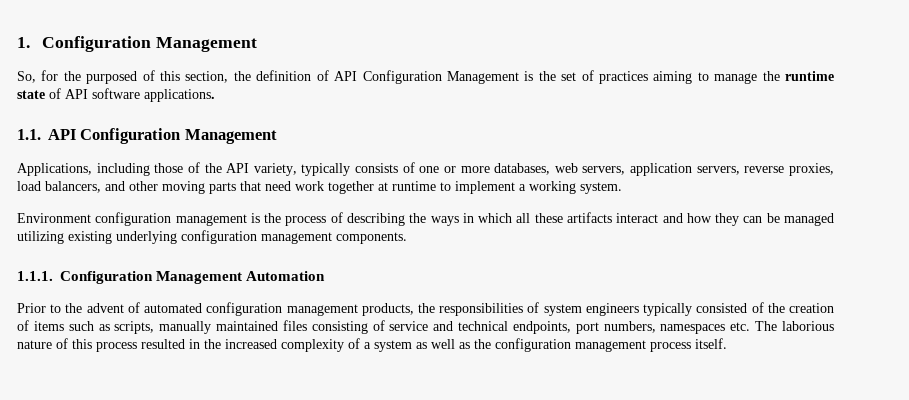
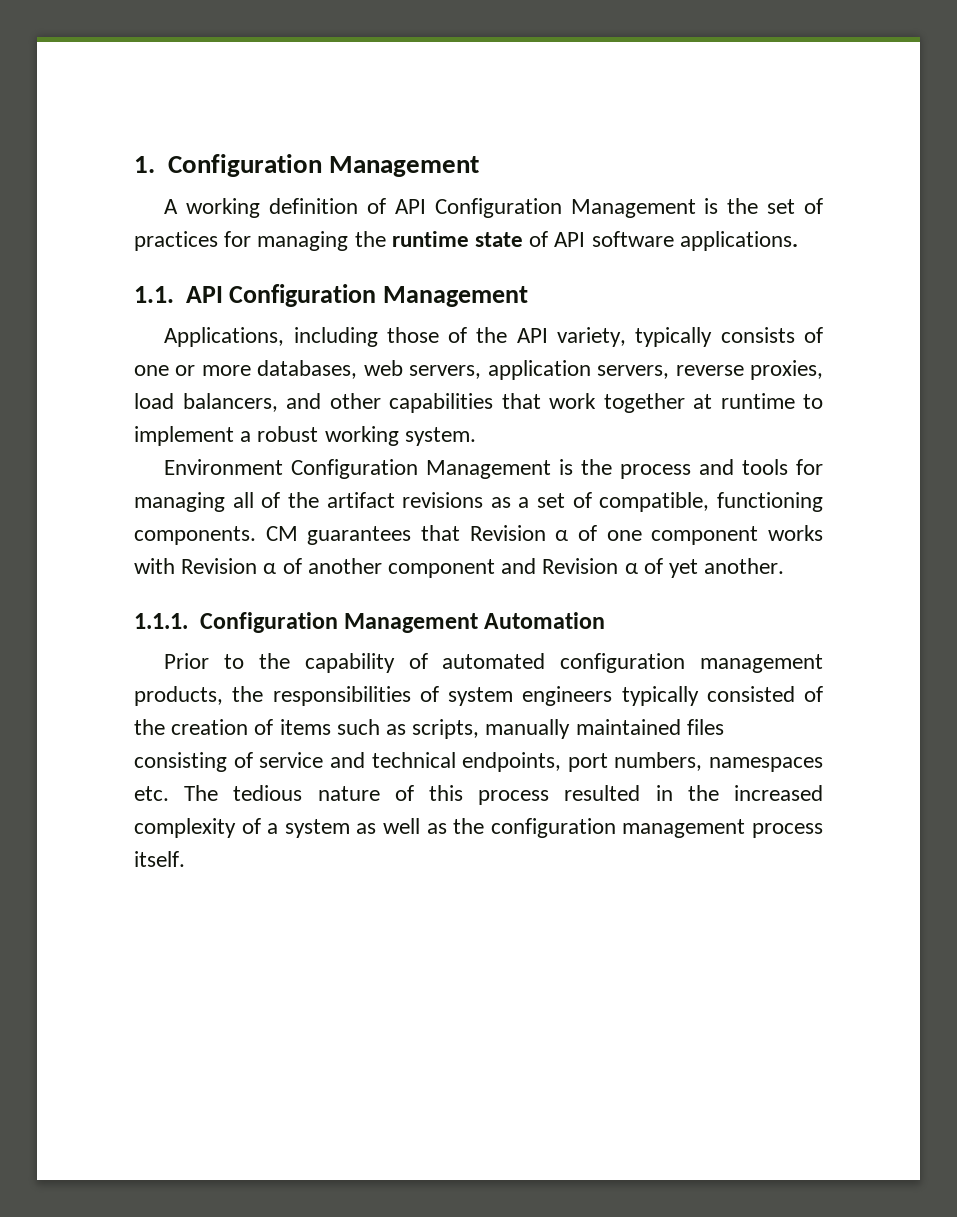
- So, for the purposed of this section, the definition of API Configuration Management is the set of practices aiming to manage the runtime state of API software applications.
+ A working definition of API Configuration Management is the set of practices for managing the runtime state of API software applications.
- Applications, including those of the API variety, typically consists of one or more databases, web servers, application servers, reverse proxies, load balancers, and other moving parts that need work together at runtime to implement a working system.
+ Applications, including those of the API variety, typically consists of one or more databases, web servers, application servers, reverse proxies, load balancers, and other capabilities that work together at runtime to implement a robust working system.
- Environment configuration management is the process of describing the ways in which all these artifacts interact and how they can be managed utilizing existing underlying configuration management components.
+ Environment Configuration Management is the process and tools for managing all of the artifact revisions as a set of compatible, functioning components. CM guarantees that Revision α of one component works with Revision α of another component and Revision α of yet another.
- Prior to the advent of automated configuration management products, the responsibilities of system engineers typically consisted of the creation of items such as scripts, manually maintained files consisting of service and technical endpoints, port numbers, namespaces etc. The laborious nature of this process resulted in the increased complexity of a system as well as the configuration management process itself.
+ Prior to the capability of automated configuration management products, the responsibilities of system engineers typically consisted of the creation of items such as scripts, manually maintained files consisting of service and technical endpoints, port numbers, namespaces etc. The tedious nature of this process resulted in the increased complexity of a system as well as the configuration management process itself.

